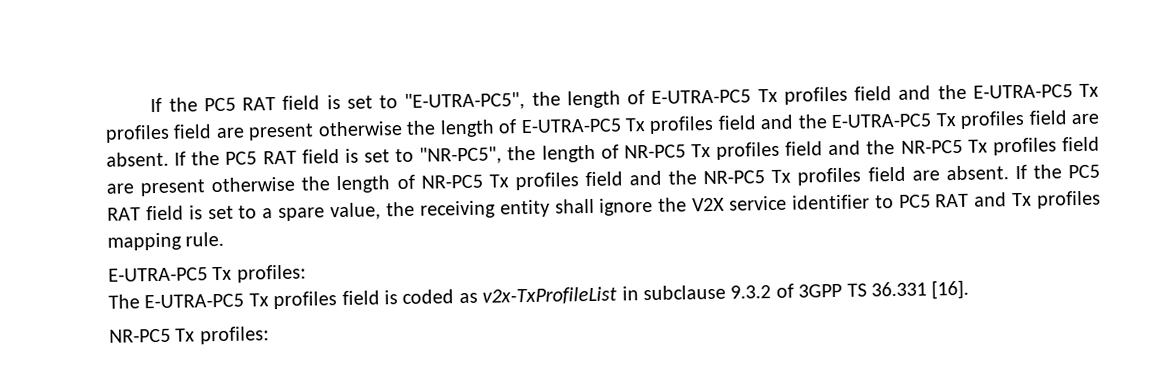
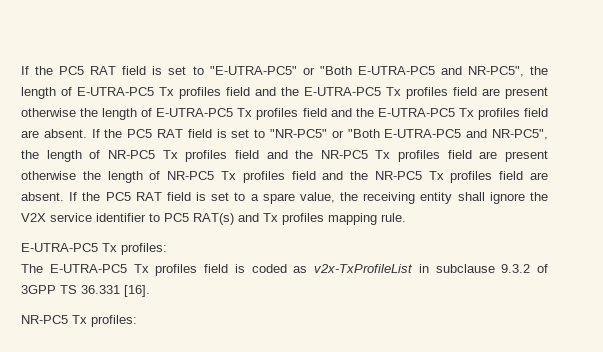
- If the PC5 RAT field is set to "E-UTRA-PC5", the length of E-UTRA-PC5 Tx profiles field and the E-UTRA-PC5 Tx profiles field are present otherwise the length of E-UTRA-PC5 Tx profiles field and the E-UTRA-PC5 Tx profiles field are absent.
+ If the PC5 RAT field is set to "E-UTRA-PC5" or "Both E-UTRA-PC5 and NR-PC5", the length of E-UTRA-PC5 Tx profiles field and the E-UTRA-PC5 Tx profiles field are present otherwise the length of E-UTRA-PC5 Tx profiles field and the E-UTRA-PC5 Tx profiles field are absent.
- If the PC5 RAT field is set to "NR-PC5", the length of NR-PC5 Tx profiles field and the NR-PC5 Tx profiles field are present otherwise the length of NR-PC5 Tx profiles field and the NR-PC5 Tx profiles field are absent.
+ If the PC5 RAT field is set to "NR-PC5" or "Both E-UTRA-PC5 and NR-PC5", the length of NR-PC5 Tx profiles field and the NR-PC5 Tx profiles field are present otherwise the length of NR-PC5 Tx profiles field and the NR-PC5 Tx profiles field are absent.
- If the PC5 RAT field is set to a spare value, the receiving entity shall ignore the V2X service identifier to PC5 RAT and Tx profiles mapping rule.
+ If the PC5 RAT field is set to a spare value, the receiving entity shall ignore the V2X service identifier to PC5 RAT(s) and Tx profiles mapping rule.

